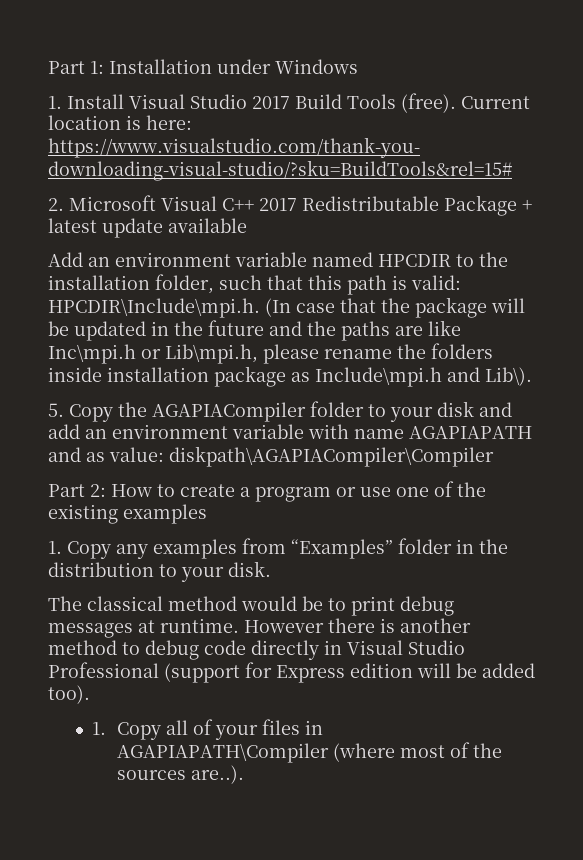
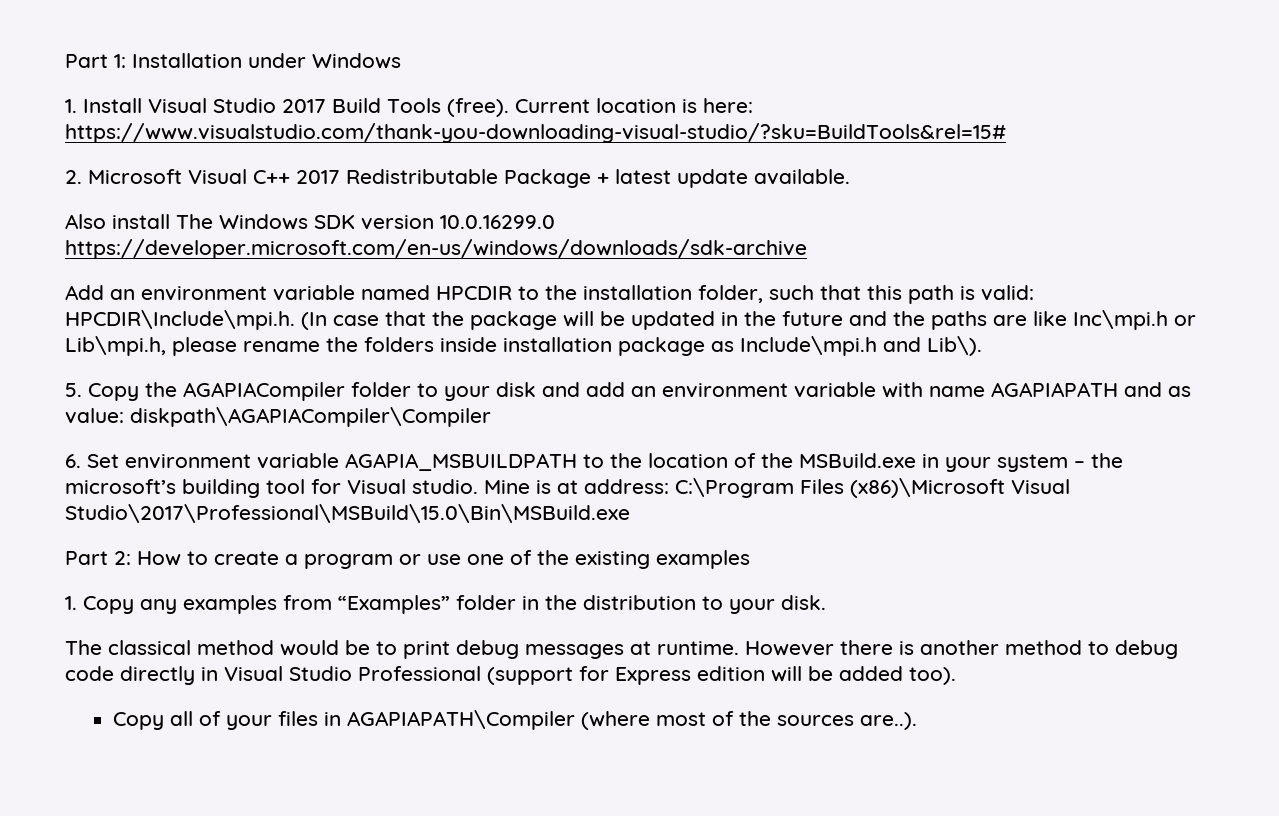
- 2. Microsoft Visual C++ 2017 Redistributable Package + latest update available
+ 2. Microsoft Visual C++ 2017 Redistributable Package + latest update available.
+ Also install The Windows SDK version 10.0.16299.0 https://developer.microsoft.com/en-us/windows/downloads/sdk-archive
+ 6. Set environment variable AGAPIA_MSBUILDPATH to the location of the MSBuild.exe in your system – the microsoft’s building tool for Visual studio. Mine is at address: C:\Program Files (x86)\Microsoft Visual Studio\2017\Professional\MSBuild\15.0\Bin\MSBuild.exe
- 1. Copy all of your files in AGAPIAPATH\Compiler (where most of the sources are..).
+ Copy all of your files in AGAPIAPATH\Compiler (where most of the sources are..).

